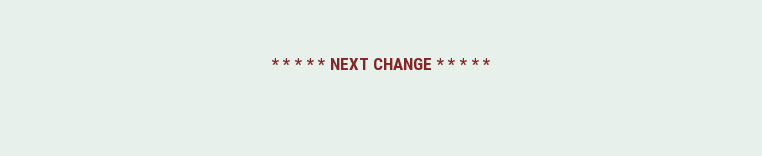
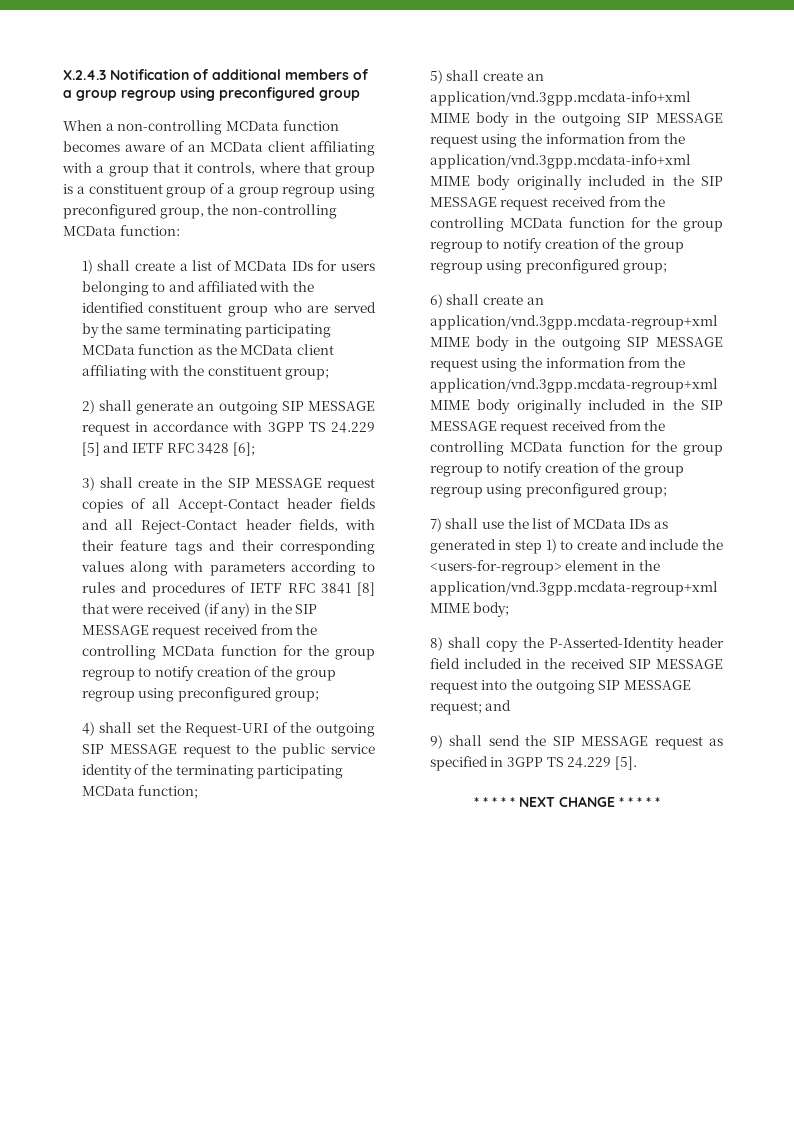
+ X.2.4.3 Notification of additional members of a group regroup using preconfigured group
+ When a non-controlling MCData function becomes aware of an MCData client affiliating with a group that it controls, where that group is a constituent group of a group regroup using preconfigured group, the non-controlling MCData function:
+ 1) shall create a list of MCData IDs for users belonging to and affiliated with the identified constituent group who are served by the same terminating participating MCData function as the MCData client affiliating with the constituent group;
+ 2) shall generate an outgoing SIP MESSAGE request in accordance with 3GPP TS 24.229 [5] and IETF RFC 3428 [6];
+ 3) shall create in the SIP MESSAGE request copies of all Accept-Contact header fields and all Reject-Contact header fields, with their feature tags and their corresponding values along with parameters according to rules and procedures of IETF RFC 3841 [8] that were received (if any) in the SIP MESSAGE request received from the controlling MCData function for the group regroup to notify creation of the group regroup using preconfigured group;
+ 4) shall set the Request-URI of the outgoing SIP MESSAGE request to the public service identity of the terminating participating MCData function;
+ 5) shall create an application/vnd.3gpp.mcdata-info+xml MIME body in the outgoing SIP MESSAGE request using the information from the application/vnd.3gpp.mcdata-info+xml MIME body originally included in the SIP MESSAGE request received from the controlling MCData function for the group regroup to notify creation of the group regroup using preconfigured group;
+ 6) shall create an application/vnd.3gpp.mcdata-regroup+xml MIME body in the outgoing SIP MESSAGE request using the information from the application/vnd.3gpp.mcdata-regroup+xml MIME body originally included in the SIP MESSAGE request received from the controlling MCData function for the group regroup to notify creation of the group regroup using preconfigured group;
+ 7) shall use the list of MCData IDs as generated in step 1) to create and include the <users-for-regroup> element in the application/vnd.3gpp.mcdata-regroup+xml MIME body;
+ 8) shall copy the P-Asserted-Identity header field included in the received SIP MESSAGE request into the outgoing SIP MESSAGE request; and
+ 9) shall send the SIP MESSAGE request as specified in 3GPP TS 24.229 [5].

